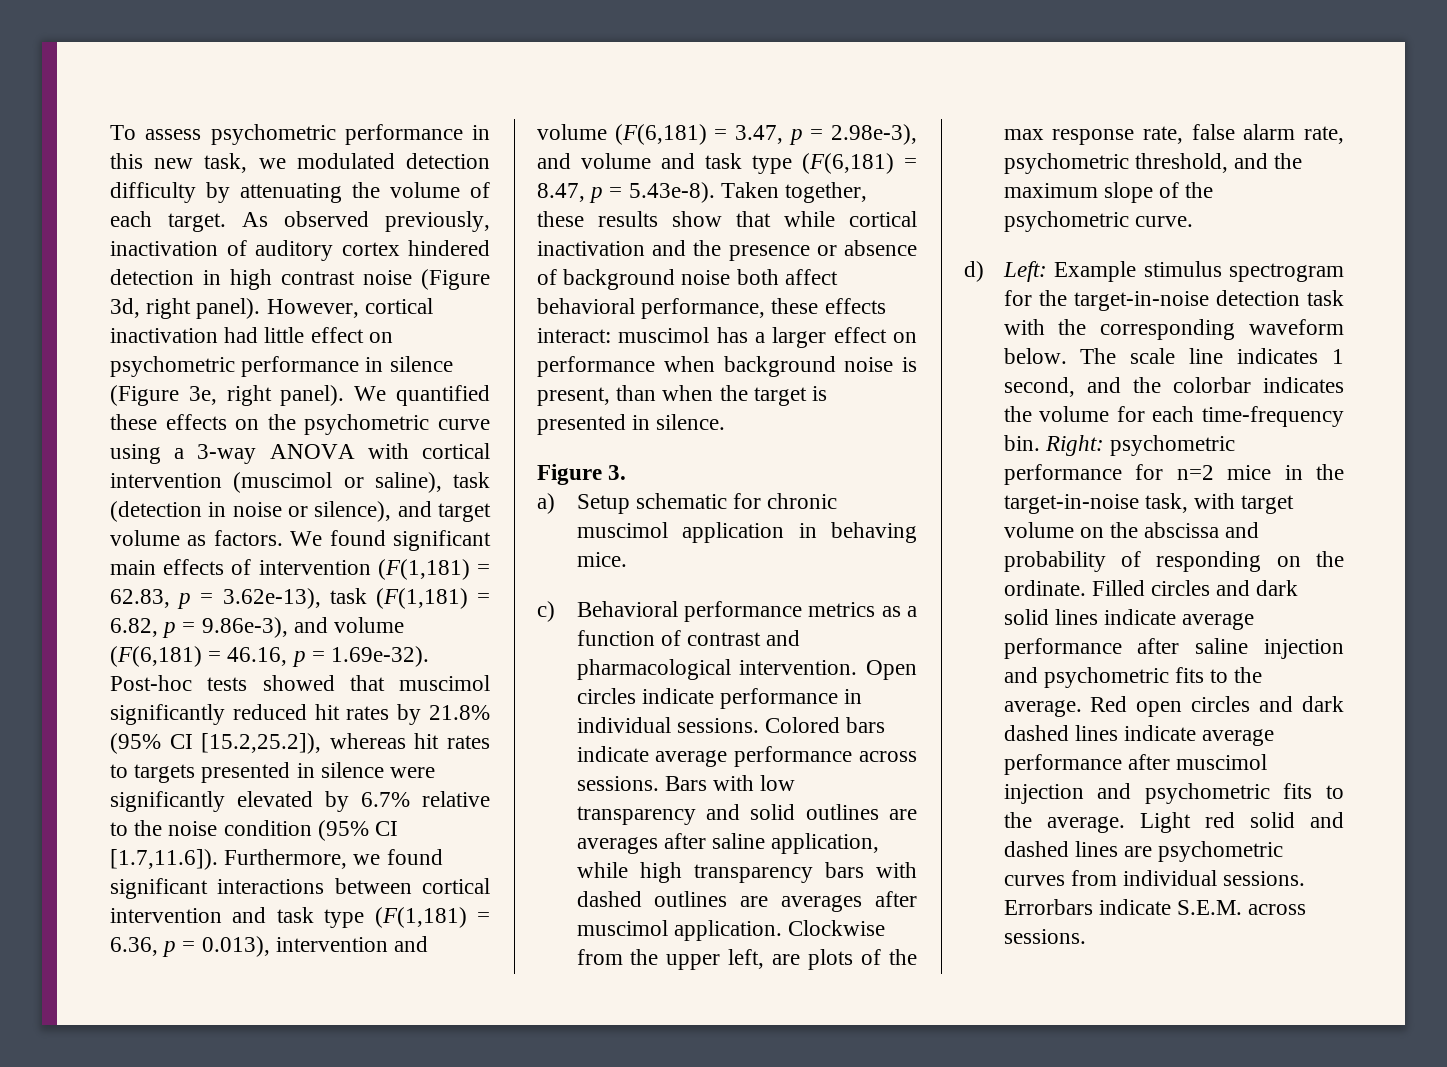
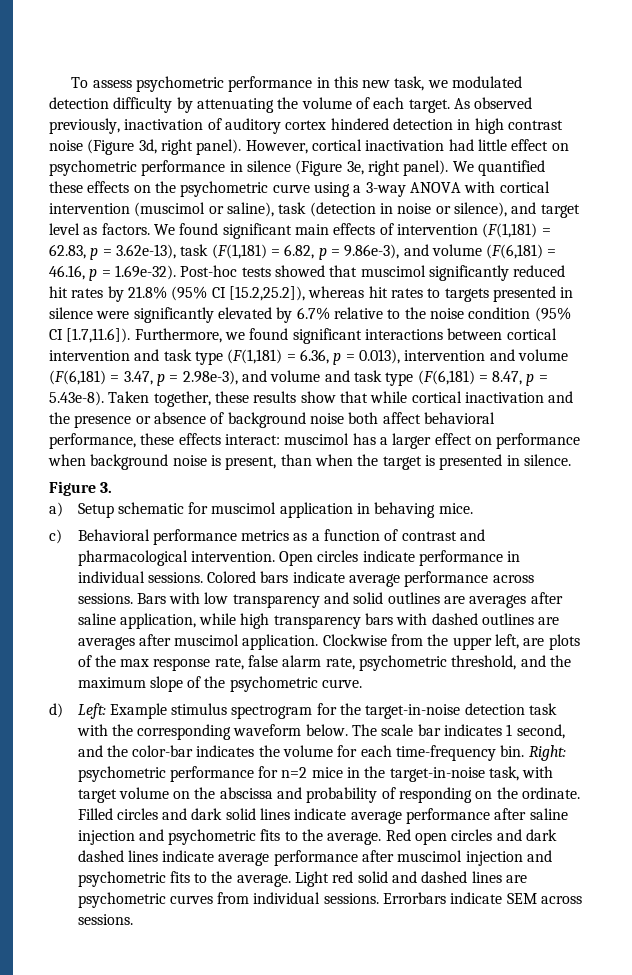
- We quantified these effects on the psychometric curve using a 3-way ANOVA with cortical intervention (muscimol or saline), task (detection in noise or silence), and target volume as factors.
+ We quantified these effects on the psychometric curve using a 3-way ANOVA with cortical intervention (muscimol or saline), task (detection in noise or silence), and target level as factors.
- a) Setup schematic for chronic muscimol application in behaving mice.
+ a) Setup schematic for muscimol application in behaving mice.
- The scale line indicates 1 second, and the colorbar indicates the volume for each time-frequency bin.
+ The scale bar indicates 1 second, and the color-bar indicates the volume for each time-frequency bin.
- Errorbars indicate S.E.M. across sessions.
+ Errorbars indicate SEM across sessions.

